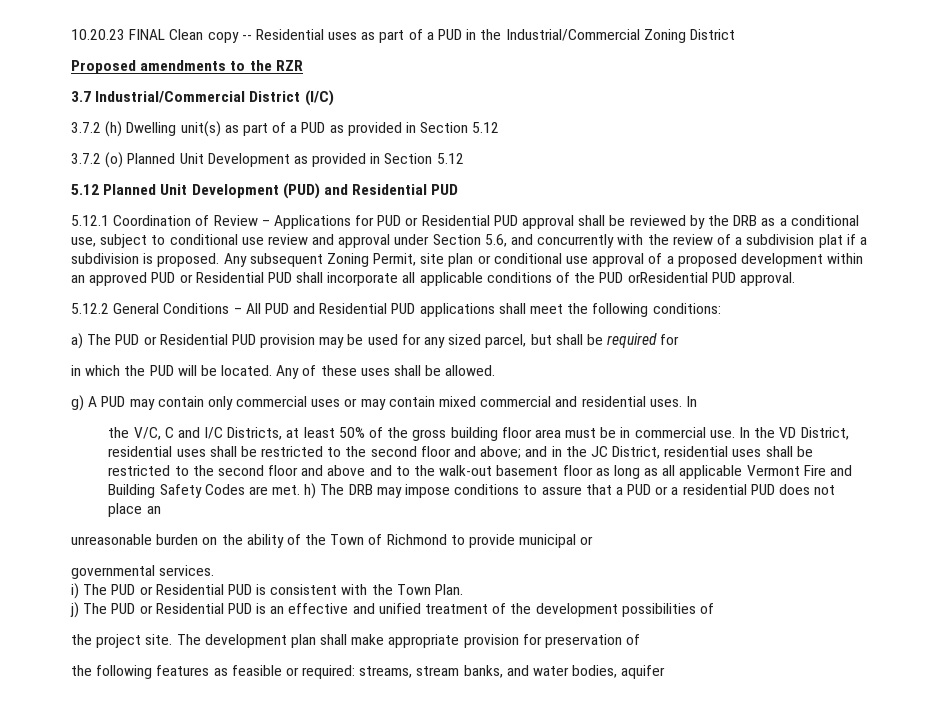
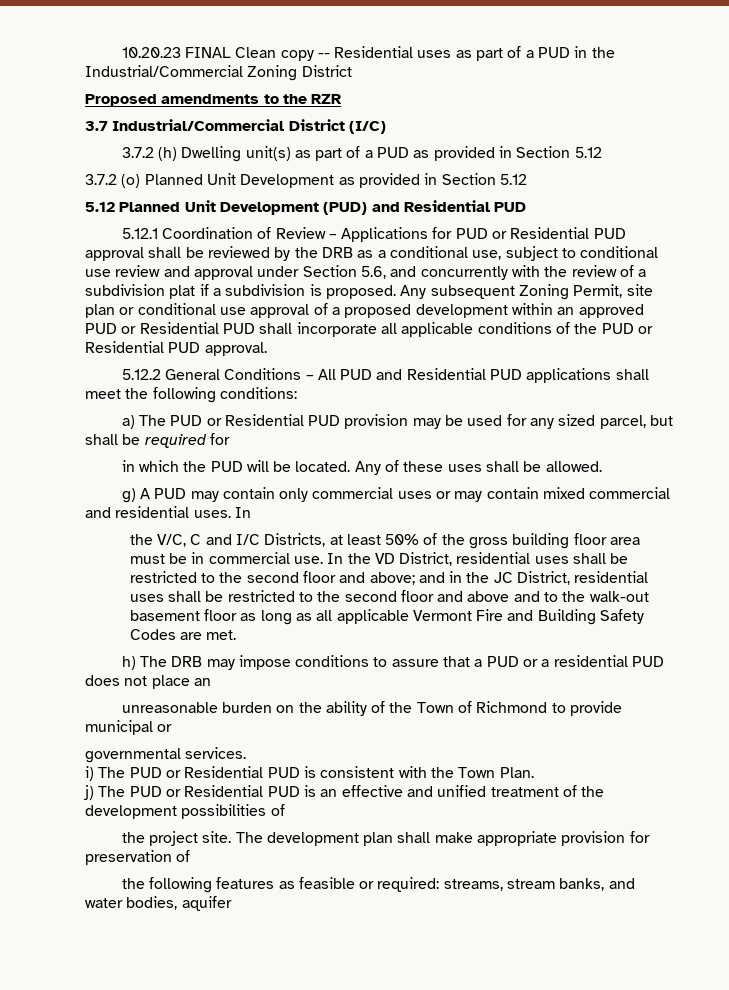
- Any subsequent Zoning Permit, site plan or conditional use approval of a proposed development within an approved PUD or Residential PUD shall incorporate all applicable conditions of the PUD orResidential PUD approval.
+ Any subsequent Zoning Permit, site plan or conditional use approval of a proposed development within an approved PUD or Residential PUD shall incorporate all applicable conditions of the PUD or Residential PUD approval.
- and in the JC District, residential uses shall be restricted to the second floor and above and to the walk-out basement floor as long as all applicable Vermont Fire and Building Safety Codes are met. h) The DRB may impose conditions to assure that a PUD or a residential PUD does not place an
+ and in the JC District, residential uses shall be restricted to the second floor and above and to the walk-out basement floor as long as all applicable Vermont Fire and Building Safety Codes are met.
+ h) The DRB may impose conditions to assure that a PUD or a residential PUD does not place an

